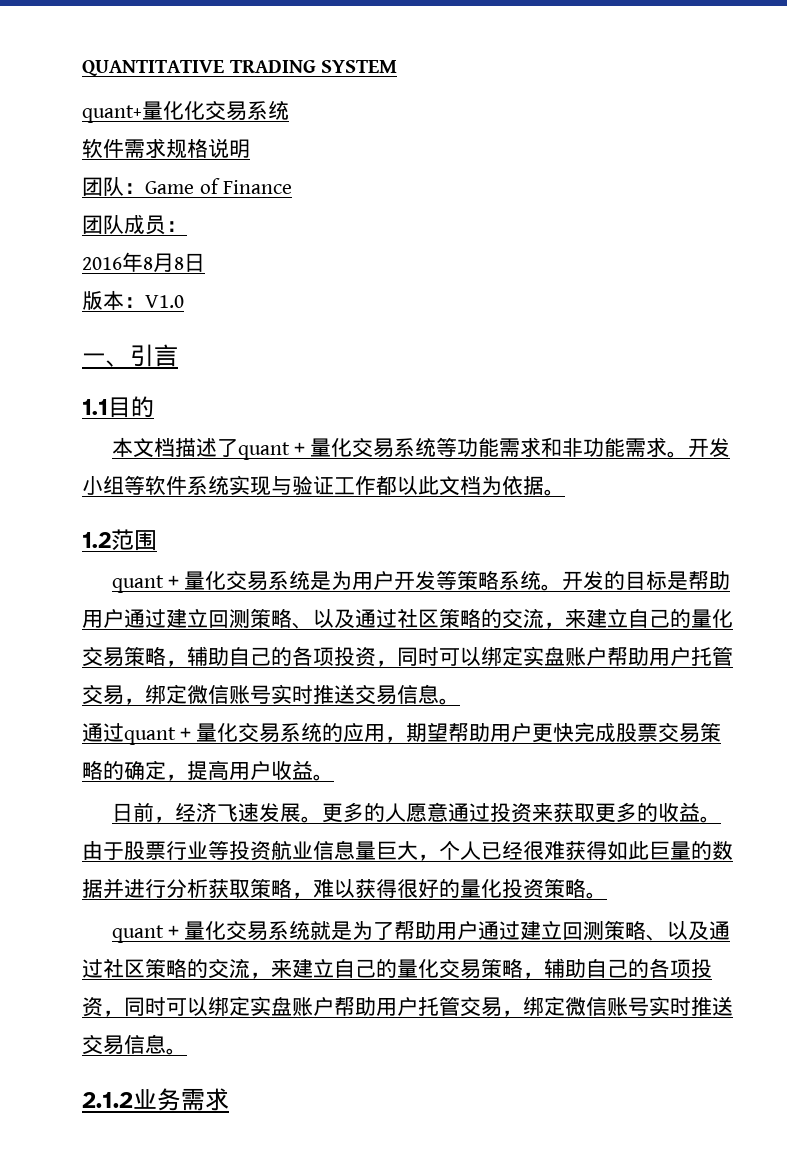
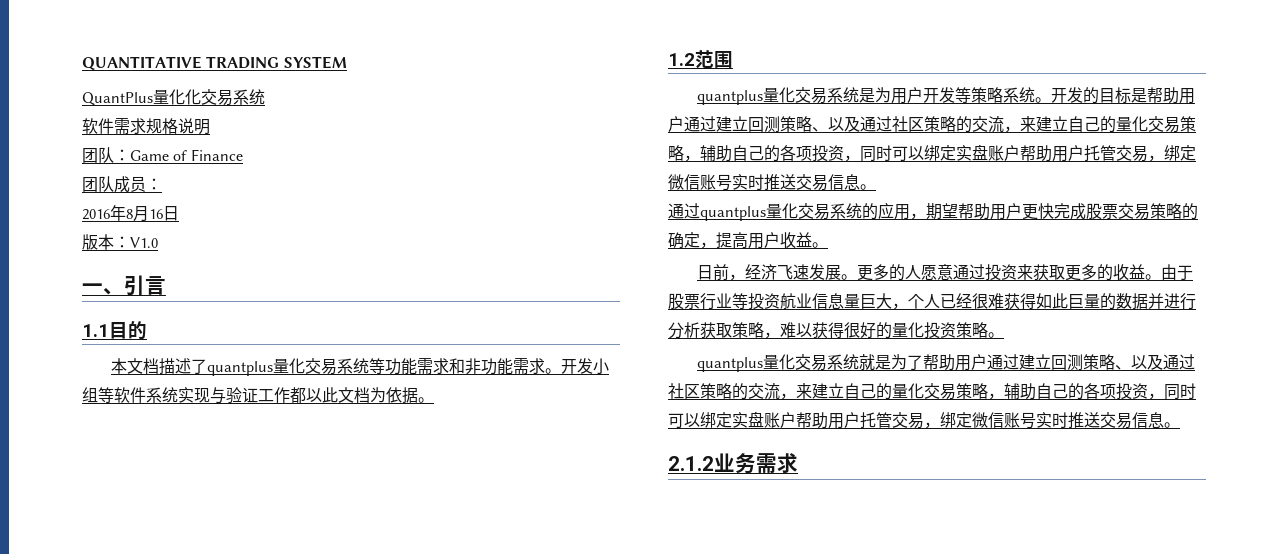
- quant+量化化交易系统
+ QuantPlus量化化交易系统
- 2016年8月8日
+ 2016年8月16日
- 本文档描述了quant＋量化交易系统等功能需求和非功能需求。
+ 本文档描述了quantplus量化交易系统等功能需求和非功能需求。
- quant＋量化交易系统是为用户开发等策略系统。
+ quantplus量化交易系统是为用户开发等策略系统。
- 通过quant＋量化交易系统的应用，期望帮助用户更快完成股票交易策略的确定，提高用户收益。
+ 通过quantplus量化交易系统的应用，期望帮助用户更快完成股票交易策略的确定，提高用户收益。
- quant＋量化交易系统就是为了帮助用户通过建立回测策略、以及通过社区策略的交流，来建立自己的量化交易策略，辅助自己的各项投资，同时可以绑定实盘账户帮助用户托管交易，绑定微信账号实时推送交易信息。
+ quantplus量化交易系统就是为了帮助用户通过建立回测策略、以及通过社区策略的交流，来建立自己的量化交易策略，辅助自己的各项投资，同时可以绑定实盘账户帮助用户托管交易，绑定微信账号实时推送交易信息。

